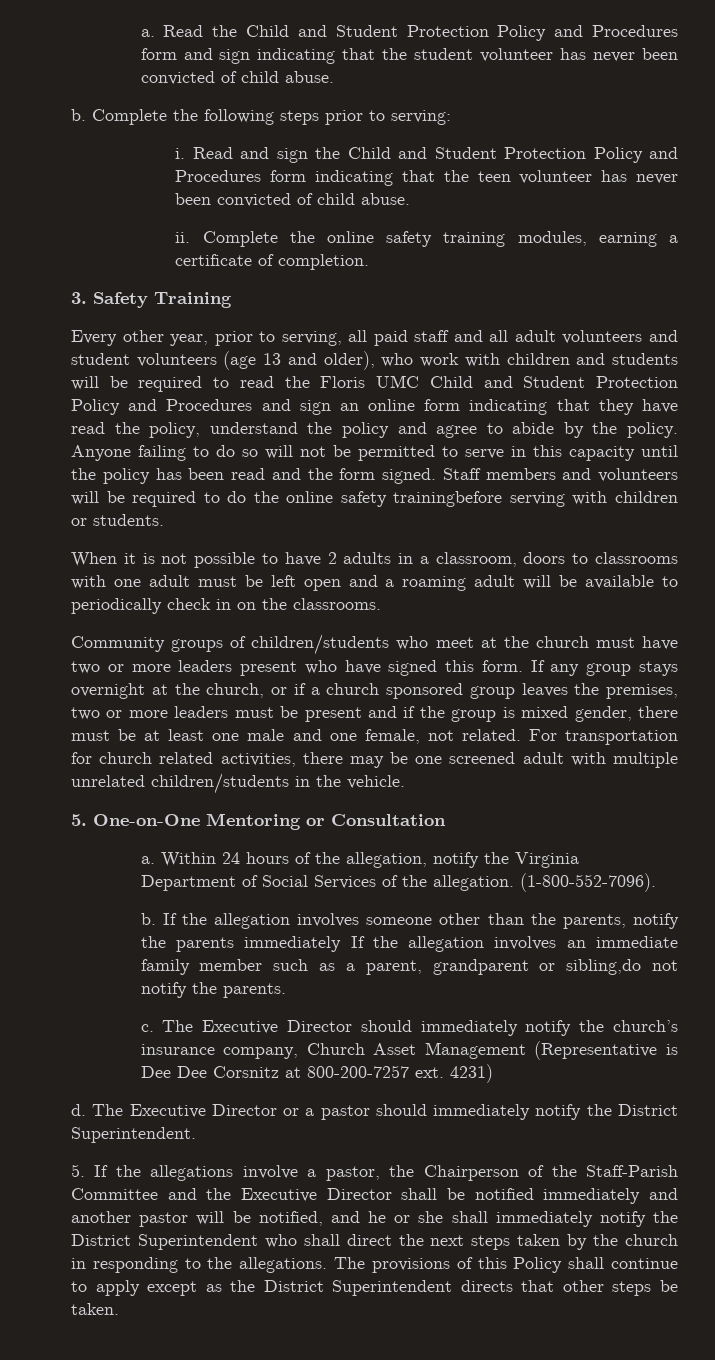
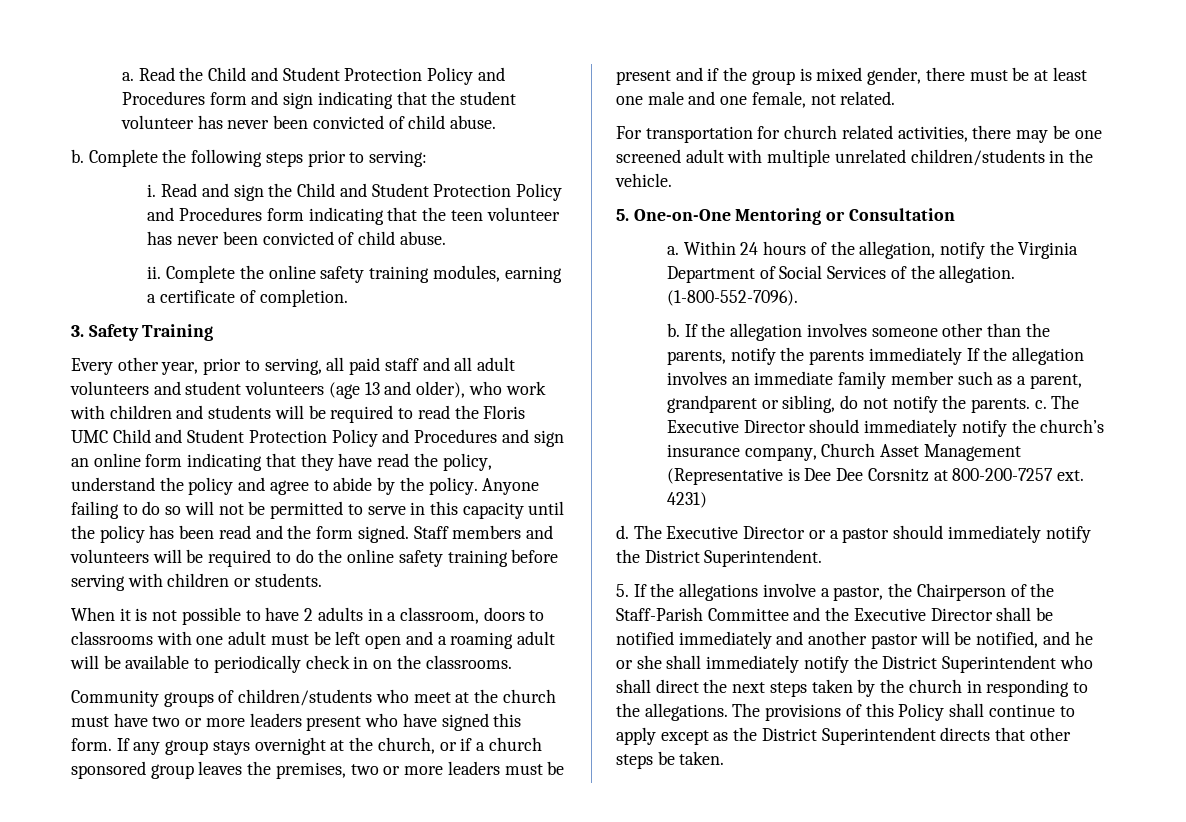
- Staff members and volunteers will be required to do the online safety trainingbefore serving with children or students.
+ Staff members and volunteers will be required to do the online safety training before serving with children or students.
- If any group stays overnight at the church, or if a church sponsored group leaves the premises, two or more leaders must be present and if the group is mixed gender, there must be at least one male and one female, not related. For transportation for church related activities, there may be one screened adult with multiple unrelated children/students in the vehicle.
+ If any group stays overnight at the church, or if a church sponsored group leaves the premises, two or more leaders must be present and if the group is mixed gender, there must be at least one male and one female, not related.
+ For transportation for church related activities, there may be one screened adult with multiple unrelated children/students in the vehicle.
- If the allegation involves someone other than the parents, notify the parents immediately If the allegation involves an immediate family member such as a parent, grandparent or sibling,do not notify the parents.
- c.
+ If the allegation involves someone other than the parents, notify the parents immediately If the allegation involves an immediate family member such as a parent, grandparent or sibling, do not notify the parents. c.

